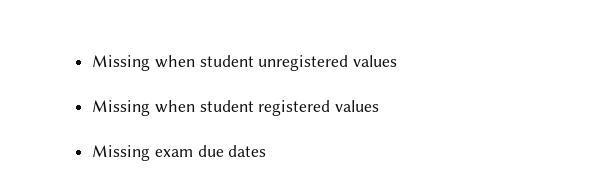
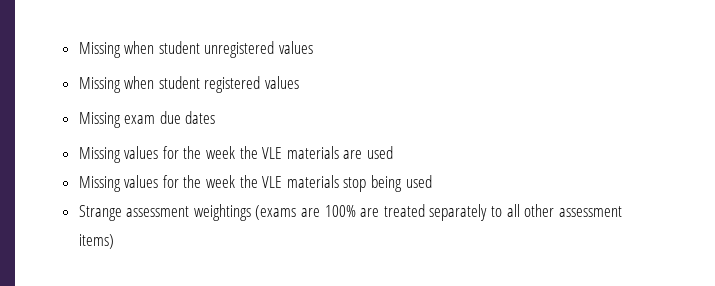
+ Missing values for the week the VLE materials are used
+ Missing values for the week the VLE materials stop being used
+ Strange assessment weightings (exams are 100% are treated separately to all other assessment items)

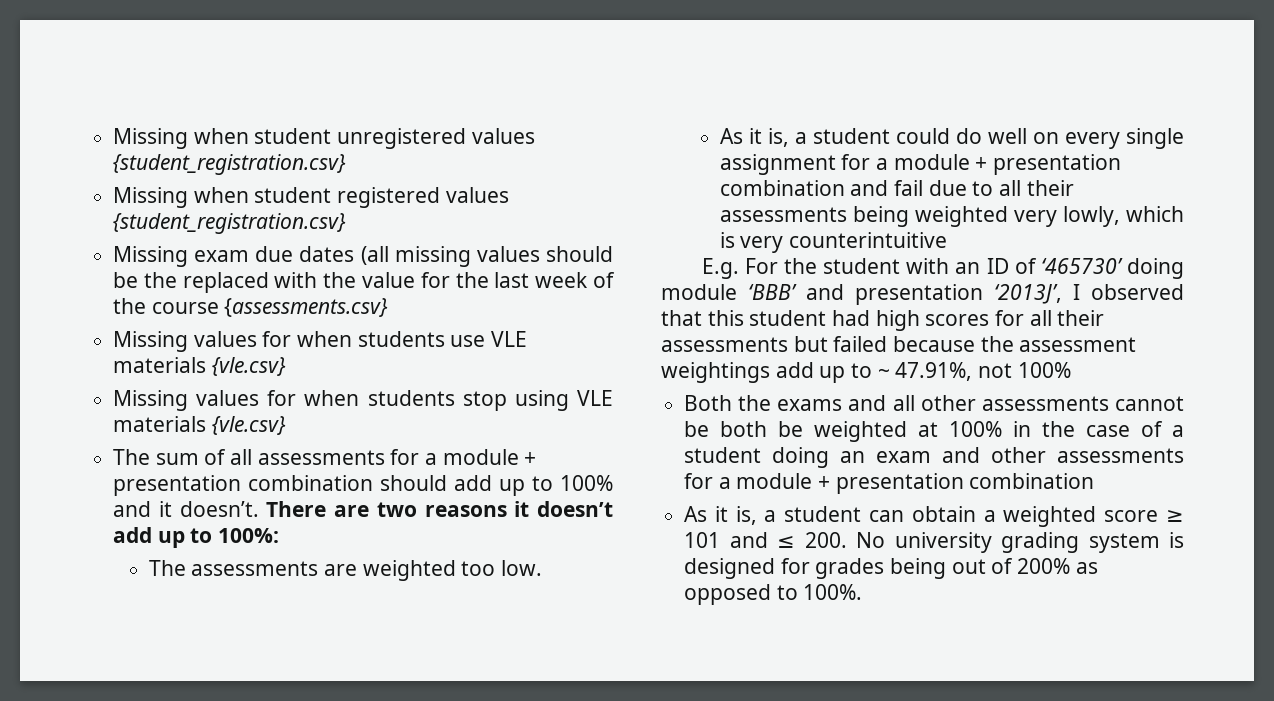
- Missing when student unregistered values
+ Missing when student unregistered values {student_registration.csv}
- Missing when student registered values
+ Missing when student registered values {student_registration.csv}
- Missing exam due dates
- Missing values for the week the VLE materials are used
- Missing values for the week the VLE materials stop being used
- Strange assessment weightings (exams are 100% are treated separately to all other assessment items)
+ Missing exam due dates (all missing values should be the replaced with the value for the last week of the course {assessments.csv}
+ Missing values for when students use VLE materials {vle.csv}
+ Missing values for when students stop using VLE materials {vle.csv}
+ The sum of all assessments for a module + presentation combination should add up to 100% and it doesn’t. There are two reasons it doesn’t add up to 100%:
+ The assessments are weighted too low.
+ As it is, a student could do well on every single assignment for a module + presentation combination and fail due to all their assessments being weighted very lowly, which is very counterintuitive
+ E.g. For the student with an ID of ‘465730’ doing module ‘BBB’ and presentation ‘2013J’, I observed that this student had high scores for all their assessments but failed because the assessment weightings add up to ~ 47.91%, not 100%
+ Both the exams and all other assessments cannot be both be weighted at 100% in the case of a student doing an exam and other assessments for a module + presentation combination
+ As it is, a student can obtain a weighted score ≥ 101 and ≤ 200. No university grading system is designed for grades being out of 200% as opposed to 100%.

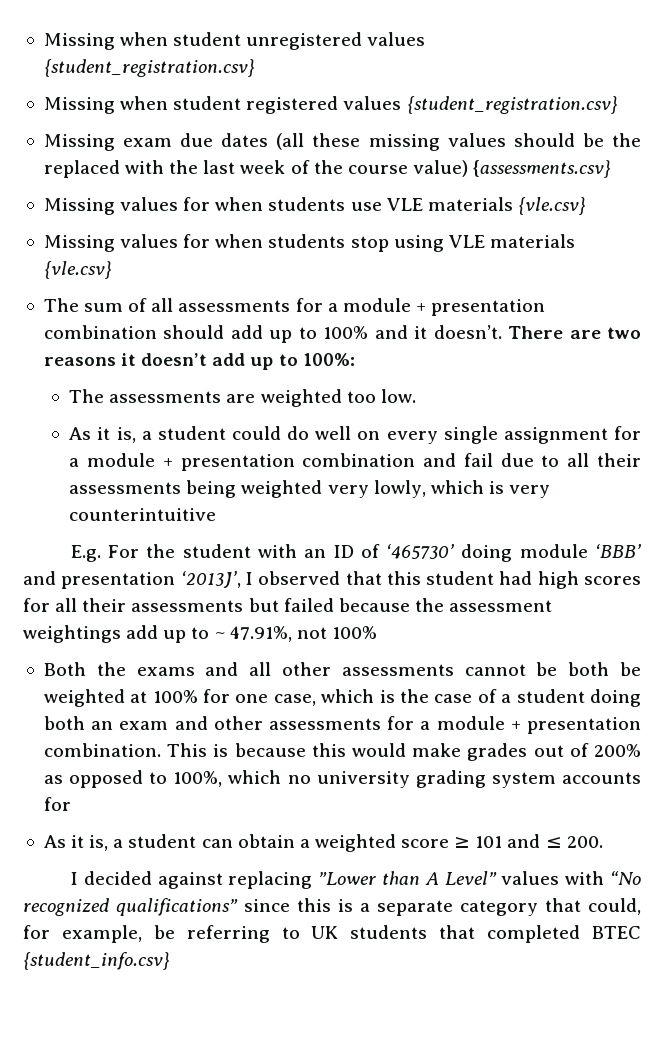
- Missing exam due dates (all missing values should be the replaced with the value for the last week of the course {assessments.csv}
+ Missing exam due dates (all these missing values should be the replaced with the last week of the course value) {assessments.csv}
- Both the exams and all other assessments cannot be both be weighted at 100% in the case of a student doing an exam and other assessments for a module + presentation combination
+ Both the exams and all other assessments cannot be both be weighted at 100% for one case, which is the case of a student doing both an exam and other assessments for a module + presentation combination. This is because this would make grades out of 200% as opposed to 100%, which no university grading system accounts for
- As it is, a student can obtain a weighted score ≥ 101 and ≤ 200. No university grading system is designed for grades being out of 200% as opposed to 100%.
+ As it is, a student can obtain a weighted score ≥ 101 and ≤ 200.
+ I decided against replacing ”Lower than A Level” values with “No recognized qualifications” since this is a separate category that could, for example, be referring to UK students that completed BTEC {student_info.csv}

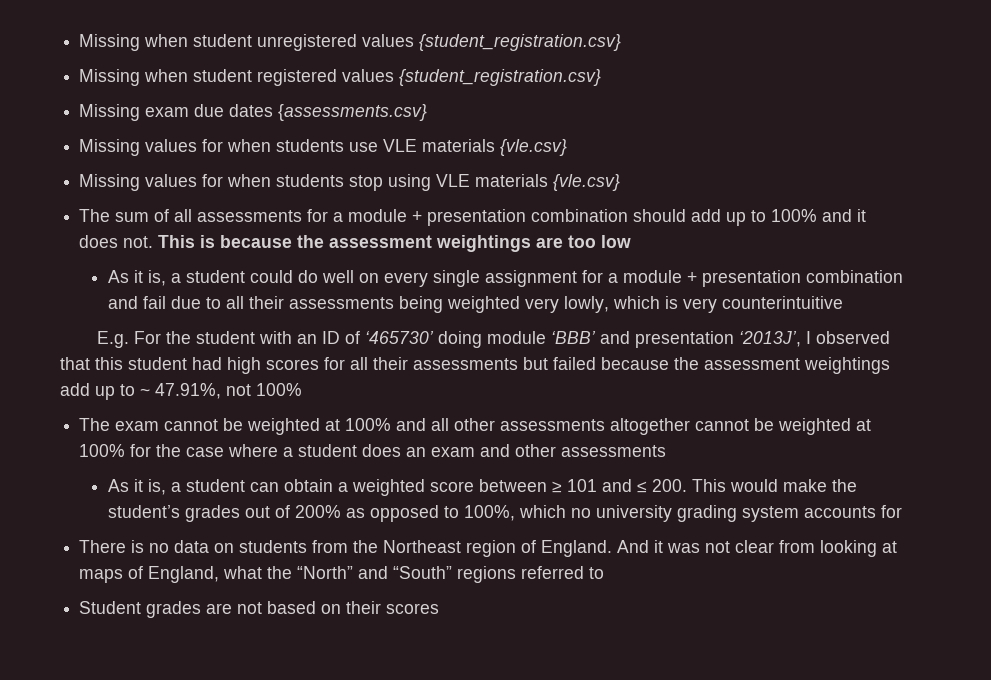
- Missing exam due dates (all these missing values should be the replaced with the last week of the course value) {assessments.csv}
+ Missing exam due dates {assessments.csv}
- The sum of all assessments for a module + presentation combination should add up to 100% and it doesn’t. There are two reasons it doesn’t add up to 100%:
- The assessments are weighted too low.
+ The sum of all assessments for a module + presentation combination should add up to 100% and it does not. This is because the assessment weightings are too low
- Both the exams and all other assessments cannot be both be weighted at 100% for one case, which is the case of a student doing both an exam and other assessments for a module + presentation combination. This is because this would make grades out of 200% as opposed to 100%, which no university grading system accounts for
+ The exam cannot be weighted at 100% and all other assessments altogether cannot be weighted at 100% for the case where a student does an exam and other assessments
+ As it is, a student can obtain a weighted score between ≥ 101 and ≤ 200. This would make the student’s grades out of 200% as opposed to 100%, which no university grading system accounts for
- As it is, a student can obtain a weighted score ≥ 101 and ≤ 200.
- I decided against replacing ”Lower than A Level” values with “No recognized qualifications” since this is a separate category that could, for example, be referring to UK students that completed BTEC {student_info.csv}
+ There is no data on students from the Northeast region of England. And it was not clear from looking at maps of England, what the “North” and “South” regions referred to
+ Student grades are not based on their scores

